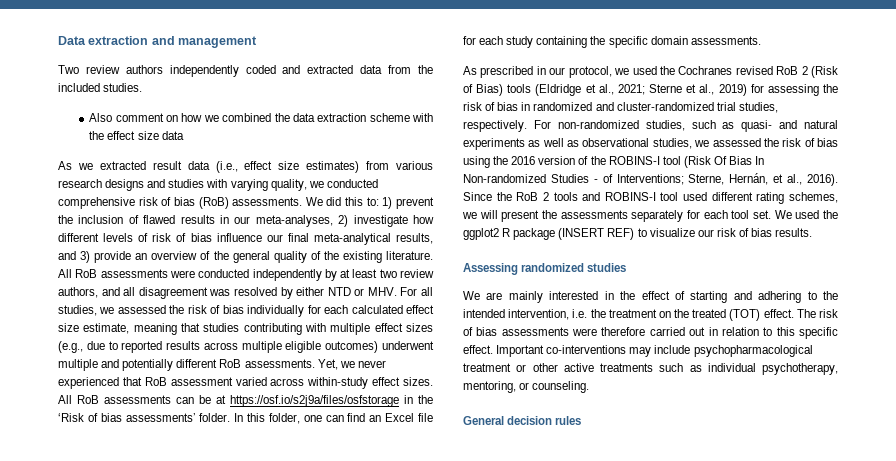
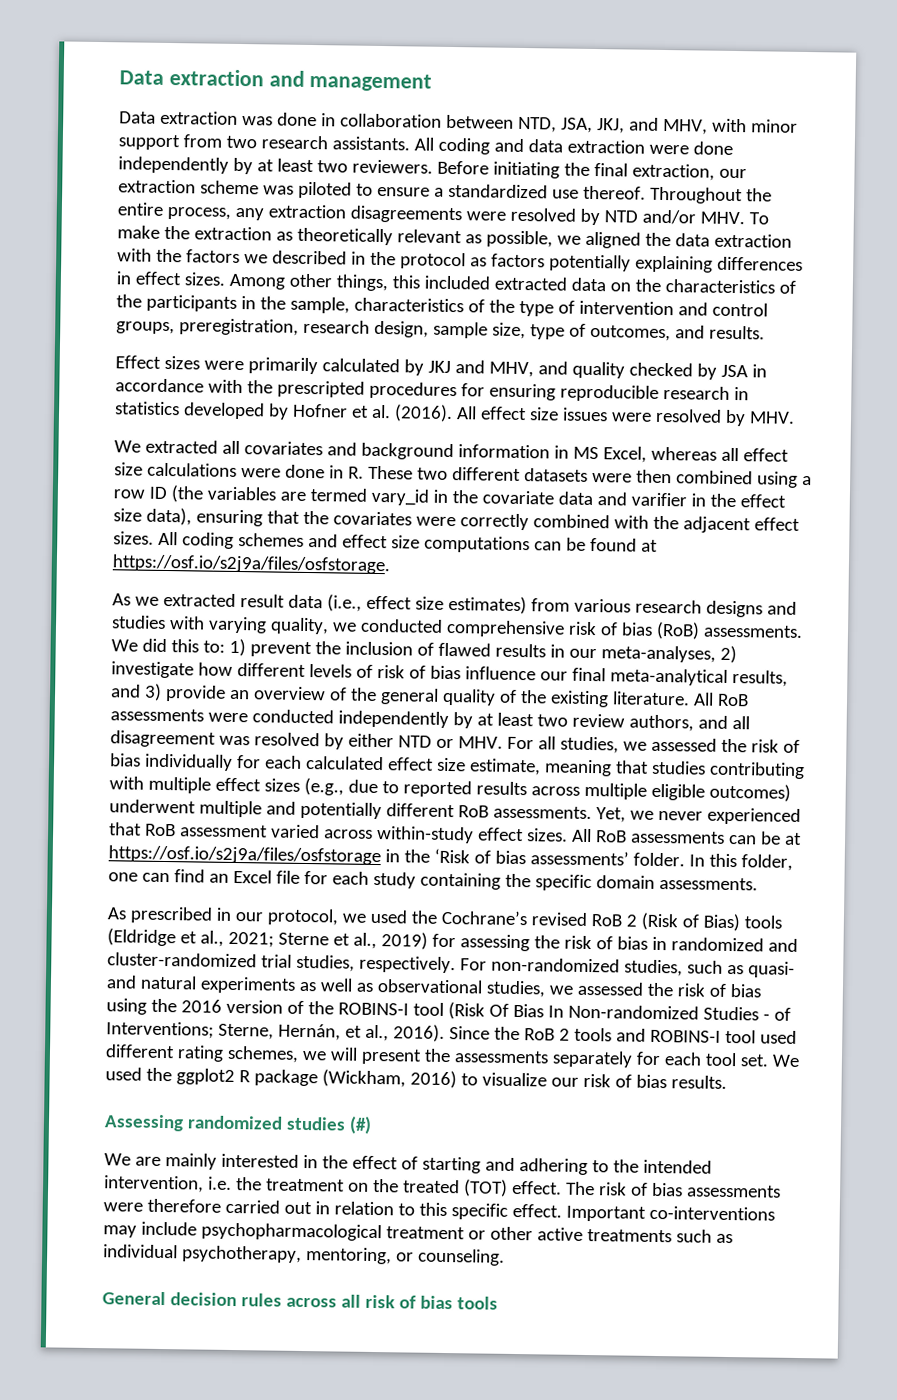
- Two review authors independently coded and extracted data from the included studies.
- Also comment on how we combined the data extraction scheme with the effect size data
+ Data extraction was done in collaboration between NTD, JSA, JKJ, and MHV, with minor support from two research assistants. All coding and data extraction were done independently by at least two reviewers. Before initiating the final extraction, our extraction scheme was piloted to ensure a standardized use thereof. Throughout the entire process, any extraction disagreements were resolved by NTD and/or MHV. To make the extraction as theoretically relevant as possible, we aligned the data extraction with the factors we described in the protocol as factors potentially explaining differences in effect sizes. Among other things, this included extracted data on the characteristics of the participants in the sample, characteristics of the type of intervention and control groups, preregistration, research design, sample size, type of outcomes, and results.
+ Effect sizes were primarily calculated by JKJ and MHV, and quality checked by JSA in accordance with the prescripted procedures for ensuring reproducible research in statistics developed by Hofner et al. (2016). All effect size issues were resolved by MHV.
+ We extracted all covariates and background information in MS Excel, whereas all effect size calculations were done in R. These two different datasets were then combined using a row ID (the variables are termed vary_id in the covariate data and varifier in the effect size data), ensuring that the covariates were correctly combined with the adjacent effect sizes. All coding schemes and effect size computations can be found at https://osf.io/s2j9a/files/osfstorage.
- As prescribed in our protocol, we used the Cochranes revised RoB 2 (Risk of Bias) tools (Eldridge et al., 2021; Sterne et al., 2019) for assessing the risk of bias in randomized and cluster-randomized trial studies, respectively.
+ As prescribed in our protocol, we used the Cochrane’s revised RoB 2 (Risk of Bias) tools (Eldridge et al., 2021; Sterne et al., 2019) for assessing the risk of bias in randomized and cluster-randomized trial studies, respectively.
- We used the ggplot2 R package (INSERT REF) to visualize our risk of bias results.
+ We used the ggplot2 R package (Wickham, 2016) to visualize our risk of bias results.
- Assessing randomized studies
+ Assessing randomized studies (#)
- General decision rules
+ General decision rules across all risk of bias tools

